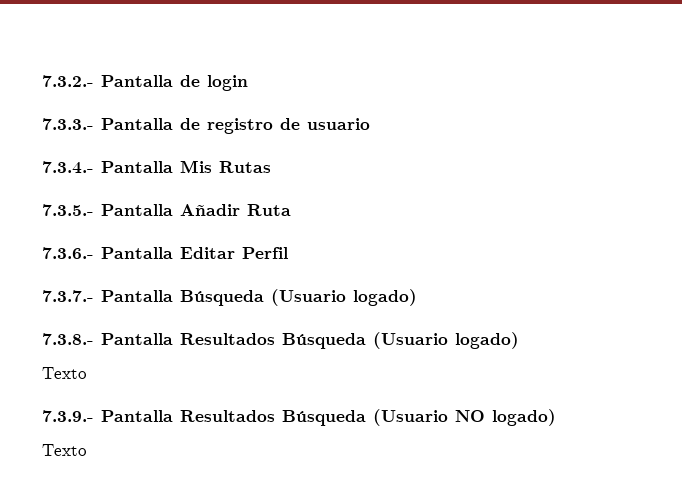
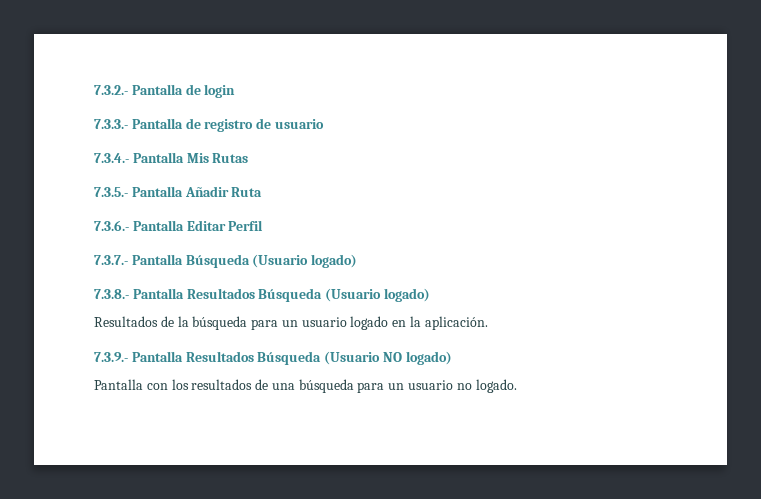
  7.3.8.- Pantalla Resultados Búsqueda (Usuario logado)
- Texto
+ Resultados de la búsqueda para un usuario logado en la aplicación.
  7.3.9.- Pantalla Resultados Búsqueda (Usuario NO logado)
- Texto
+ Pantalla con los resultados de una búsqueda para un usuario no logado.

